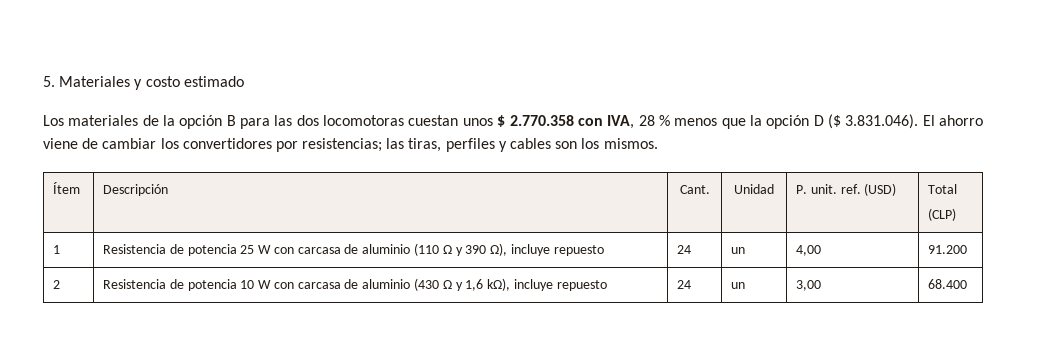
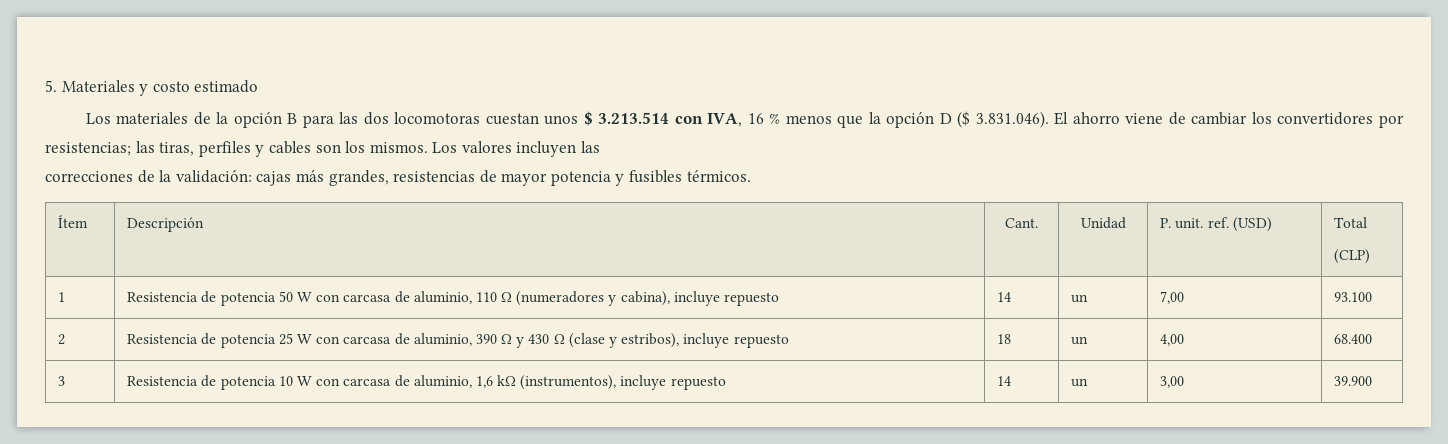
- Los materiales de la opción B para las dos locomotoras cuestan unos $ 2.770.358 con IVA, 28 % menos que la opción D ($ 3.831.046). El ahorro viene de cambiar los convertidores por resistencias; las tiras, perfiles y cables son los mismos.
+ Los materiales de la opción B para las dos locomotoras cuestan unos $ 3.213.514 con IVA, 16 % menos que la opción D ($ 3.831.046). El ahorro viene de cambiar los convertidores por resistencias; las tiras, perfiles y cables son los mismos. Los valores incluyen las
+ correcciones de la validación: cajas más grandes, resistencias de mayor potencia y fusibles térmicos.
- 1 | Resistencia de potencia 25 W con carcasa de aluminio (110 Ω y 390 Ω), incluye repuesto | 24 | un | 4,00 | 91.200
- 2 | Resistencia de potencia 10 W con carcasa de aluminio (430 Ω y 1,6 kΩ), incluye repuesto | 24 | un | 3,00 | 68.400
+ 1 | Resistencia de potencia 50 W con carcasa de aluminio, 110 Ω (numeradores y cabina), incluye repuesto | 14 | un | 7,00 | 93.100
+ 2 | Resistencia de potencia 25 W con carcasa de aluminio, 390 Ω y 430 Ω (clase y estribos), incluye repuesto | 18 | un | 4,00 | 68.400
+ 3 | Resistencia de potencia 10 W con carcasa de aluminio, 1,6 kΩ (instrumentos), incluye repuesto | 14 | un | 3,00 | 39.900

